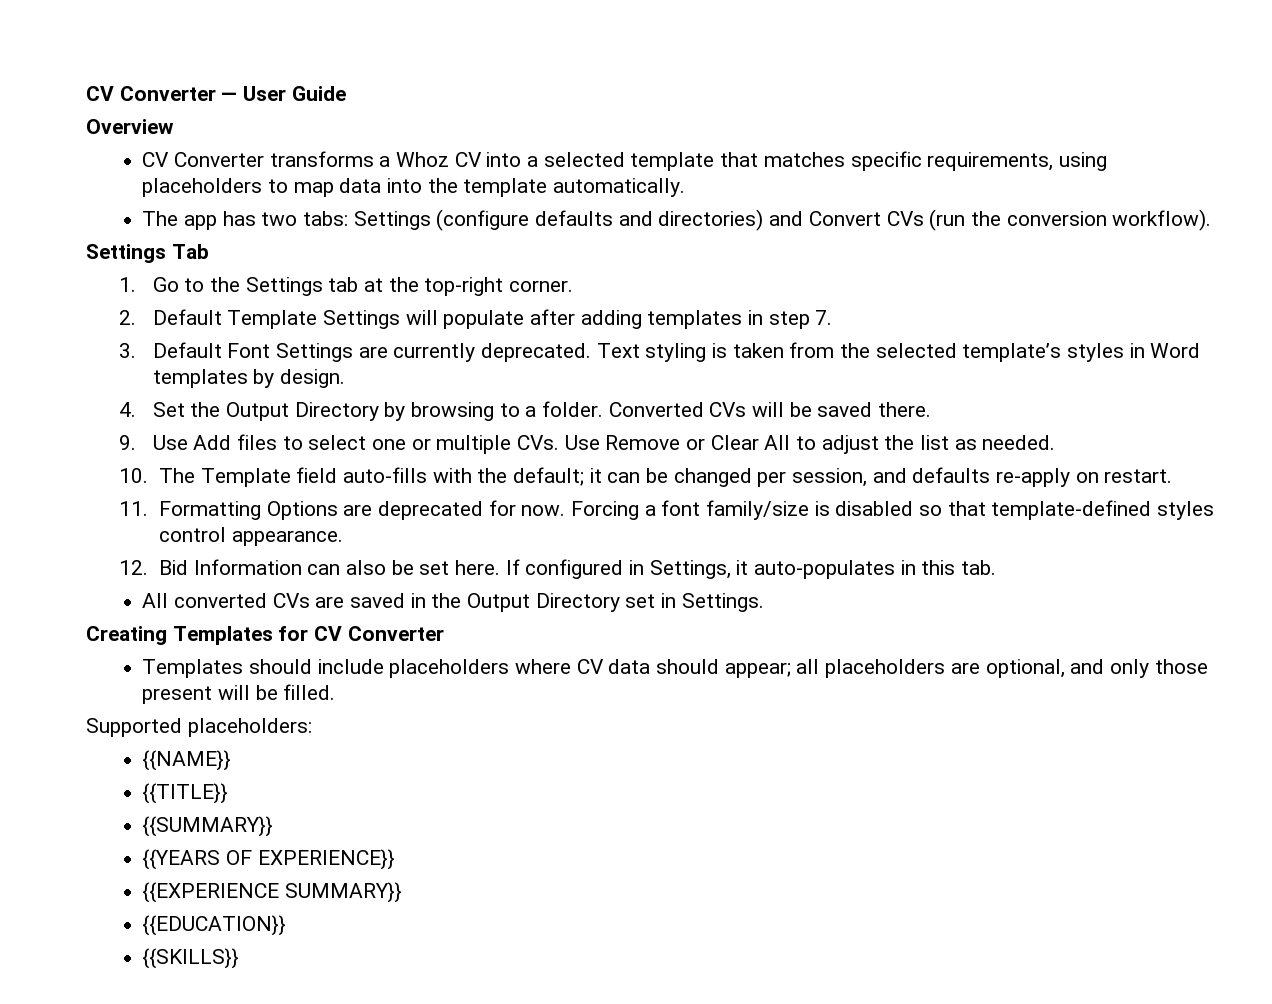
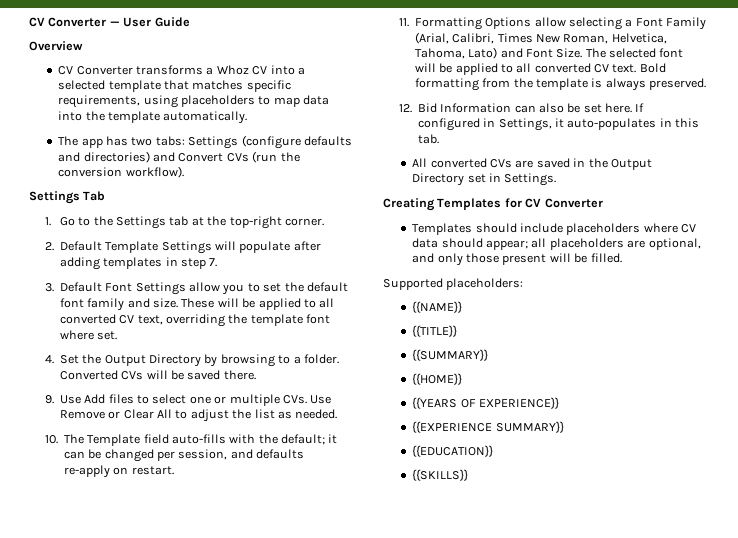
- 3. Default Font Settings are currently deprecated. Text styling is taken from the selected template’s styles in Word templates by design.
+ 3. Default Font Settings allow you to set the default font family and size. These will be applied to all converted CV text, overriding the template font where set.
- 11. Formatting Options are deprecated for now. Forcing a font family/size is disabled so that template-defined styles control appearance.
+ 11. Formatting Options allow selecting a Font Family (Arial, Calibri, Times New Roman, Helvetica, Tahoma, Lato) and Font Size. The selected font will be applied to all converted CV text. Bold formatting from the template is always preserved.
+ {{HOME}}

